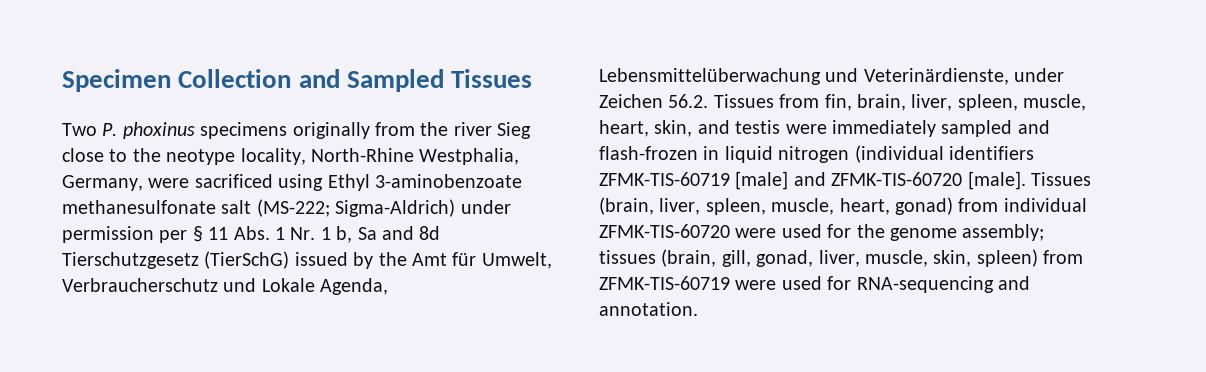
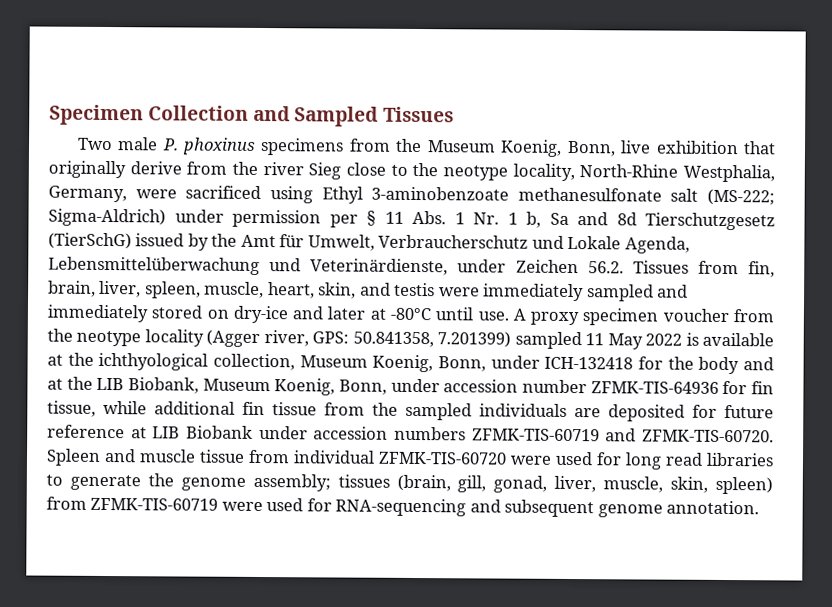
- Two P. phoxinus specimens originally from the river Sieg close to the neotype locality, North-Rhine Westphalia, Germany, were sacrificed using Ethyl 3-aminobenzoate methanesulfonate salt (MS-222;
+ Two male P. phoxinus specimens from the Museum Koenig, Bonn, live exhibition that originally derive from the river Sieg close to the neotype locality, North-Rhine Westphalia, Germany, were sacrificed using Ethyl 3-aminobenzoate methanesulfonate salt (MS-222;
- Sigma-Aldrich) under permission per § 11 Abs. 1 Nr. 1 b, Sa and 8d Tierschutzgesetz (TierSchG) issued by the Amt für Umwelt, Verbraucherschutz und Lokale Agenda, Lebensmittelüberwachung und Veterinärdienste, under Zeichen 56.2. Tissues from fin, brain, liver, spleen, muscle, heart, skin, and testis were immediately sampled and flash-frozen in liquid nitrogen (individual identifiers ZFMK-TIS-60719 [male] and ZFMK-TIS-60720 [male]. Tissues (brain, liver, spleen, muscle, heart, gonad) from individual ZFMK-TIS-60720 were used for the genome assembly;
+ Sigma-Aldrich) under permission per § 11 Abs. 1 Nr. 1 b, Sa and 8d Tierschutzgesetz (TierSchG) issued by the Amt für Umwelt, Verbraucherschutz und Lokale Agenda, Lebensmittelüberwachung und Veterinärdienste, under Zeichen 56.2. Tissues from fin, brain, liver, spleen, muscle, heart, skin, and testis were immediately sampled and immediately stored on dry-ice and later at -80°C until use. A proxy specimen voucher from the neotype locality (Agger river, GPS: 50.841358, 7.201399) sampled 11 May 2022 is available at the ichthyological collection, Museum Koenig, Bonn, under ICH-132418 for the body and at the LIB Biobank, Museum Koenig, Bonn, under accession number ZFMK-TIS-64936 for fin tissue, while additional fin tissue from the sampled individuals are deposited for future reference at LIB Biobank under accession numbers ZFMK-TIS-60719 and ZFMK-TIS-60720. Spleen and muscle tissue from individual ZFMK-TIS-60720 were used for long read libraries to generate the genome assembly;
- tissues (brain, gill, gonad, liver, muscle, skin, spleen) from ZFMK-TIS-60719 were used for RNA-sequencing and annotation.
+ tissues (brain, gill, gonad, liver, muscle, skin, spleen) from ZFMK-TIS-60719 were used for RNA-sequencing and subsequent genome annotation.

